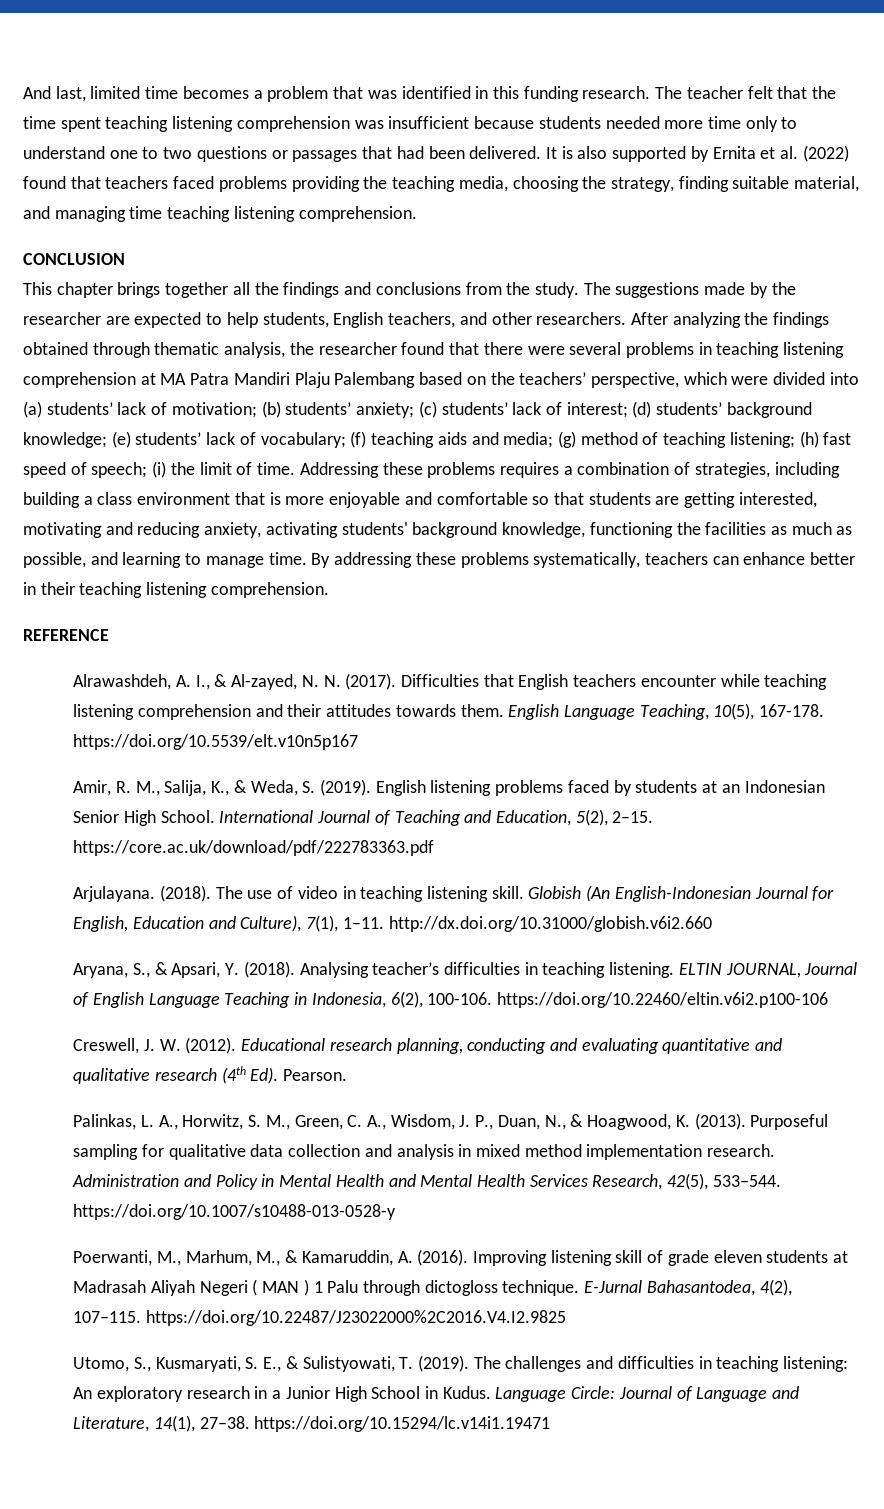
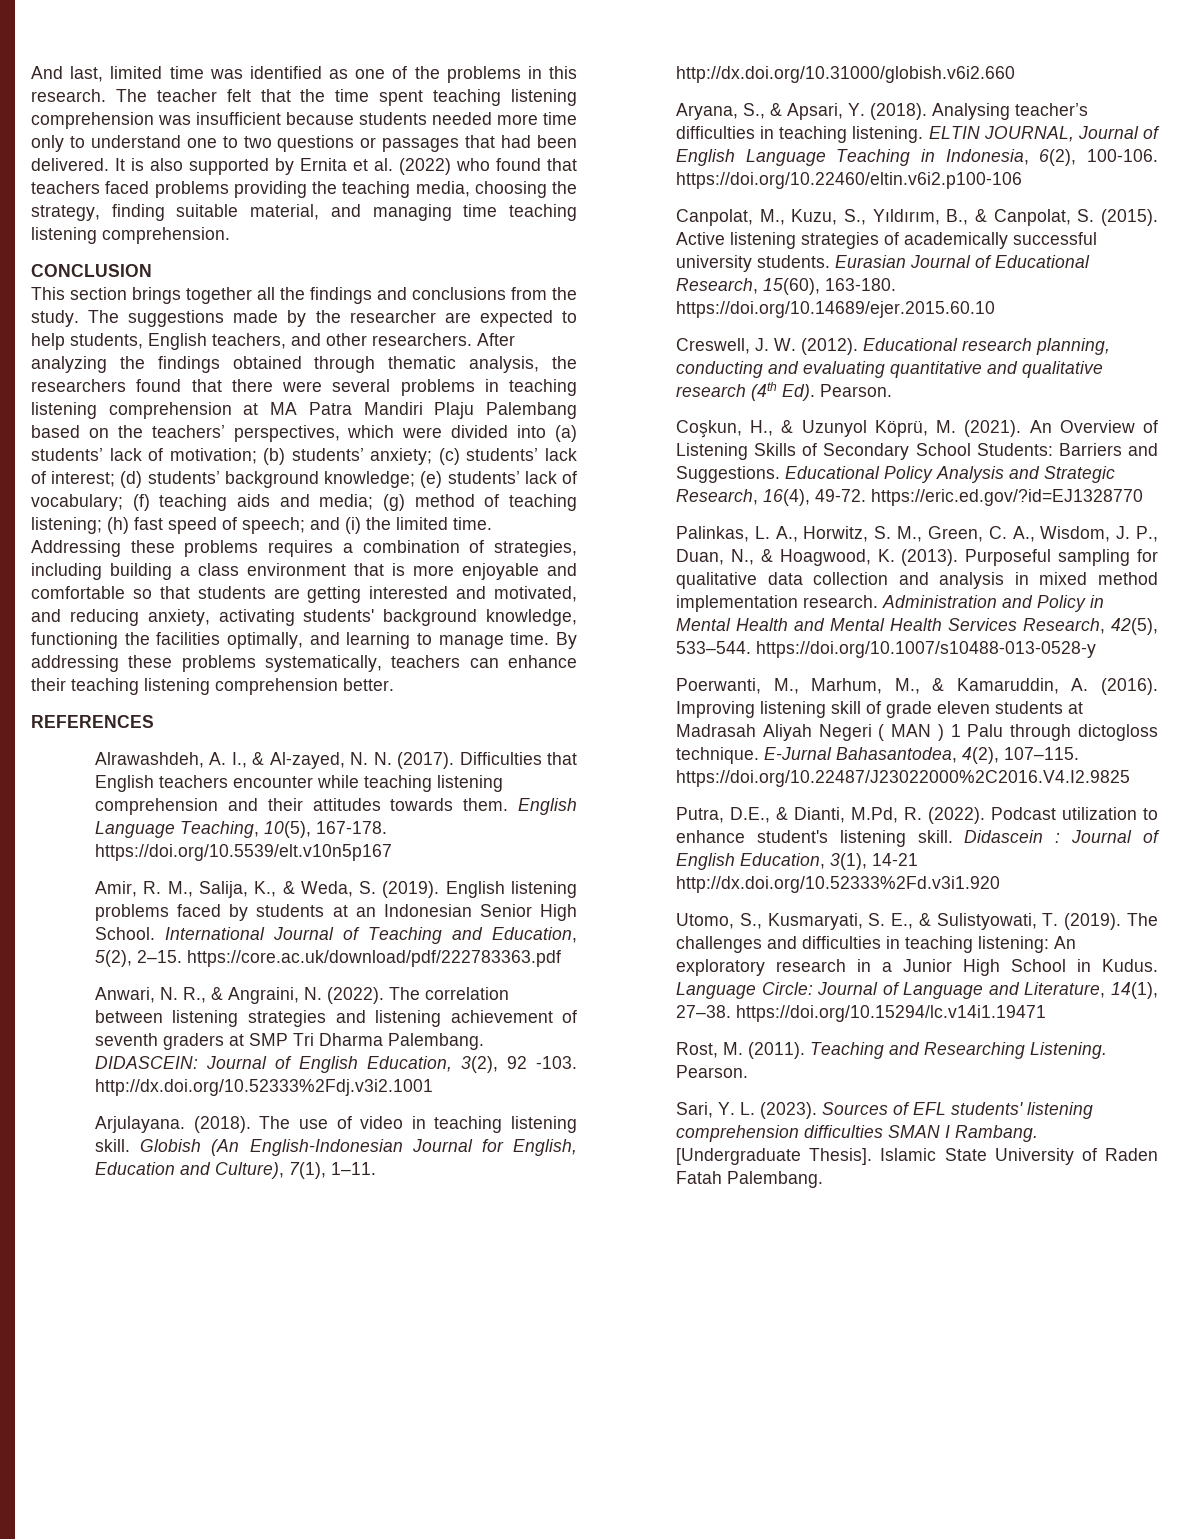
- And last, limited time becomes a problem that was identified in this funding research.
+ And last, limited time was identified as one of the problems in this research.
- It is also supported by Ernita et al. (2022) found that teachers faced problems providing the teaching media, choosing the strategy, finding suitable material, and managing time teaching listening comprehension.
+ It is also supported by Ernita et al. (2022) who found that teachers faced problems providing the teaching media, choosing the strategy, finding suitable material, and managing time teaching listening comprehension.
- This chapter brings together all the findings and conclusions from the study.
+ This section brings together all the findings and conclusions from the study.
- After analyzing the findings obtained through thematic analysis, the researcher found that there were several problems in teaching listening comprehension at MA Patra Mandiri Plaju Palembang based on the teachers’ perspective, which were divided into (a) students’ lack of motivation;
+ After analyzing the findings obtained through thematic analysis, the researchers found that there were several problems in teaching listening comprehension at MA Patra Mandiri Plaju Palembang based on the teachers’ perspectives, which were divided into (a) students’ lack of motivation;
- (i) the limit of time.
+ and (i) the limited time.
- Addressing these problems requires a combination of strategies, including building a class environment that is more enjoyable and comfortable so that students are getting interested, motivating and reducing anxiety, activating students' background knowledge, functioning the facilities as much as possible, and learning to manage time.
+ Addressing these problems requires a combination of strategies, including building a class environment that is more enjoyable and comfortable so that students are getting interested and motivated, and reducing anxiety, activating students' background knowledge, functioning the facilities optimally, and learning to manage time.
- By addressing these problems systematically, teachers can enhance better in their teaching listening comprehension.
- REFERENCE
+ By addressing these problems systematically, teachers can enhance their teaching listening comprehension better.
+ REFERENCES
+ Anwari, N. R., & Angraini, N. (2022). The correlation between listening strategies and listening achievement of seventh graders at SMP Tri Dharma Palembang. DIDASCEIN: Journal of English Education, 3(2), 92 -103. http://dx.doi.org/10.52333%2Fdj.v3i2.1001
+ Canpolat, M., Kuzu, S., Yıldırım, B., & Canpolat, S. (2015). Active listening strategies of academically successful university students. Eurasian Journal of Educational Research, 15(60), 163-180. https://doi.org/10.14689/ejer.2015.60.10
+ Coşkun, H., & Uzunyol Köprü, M. (2021). An Overview of Listening Skills of Secondary School Students: Barriers and Suggestions. Educational Policy Analysis and Strategic Research, 16(4), 49-72. https://eric.ed.gov/?id=EJ1328770
+ Putra, D.E., & Dianti, M.Pd, R. (2022). Podcast utilization to enhance student's listening skill. Didascein : Journal of English Education, 3(1), 14-21 http://dx.doi.org/10.52333%2Fd.v3i1.920
+ Rost, M. (2011). Teaching and Researching Listening. Pearson.
+ Sari, Y. L. (2023). Sources of EFL students' listening comprehension difficulties SMAN I Rambang. [Undergraduate Thesis]. Islamic State University of Raden Fatah Palembang.

